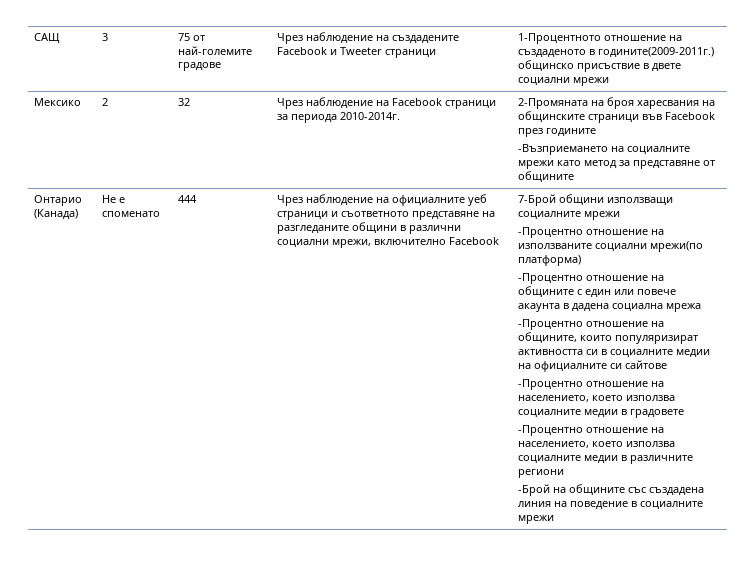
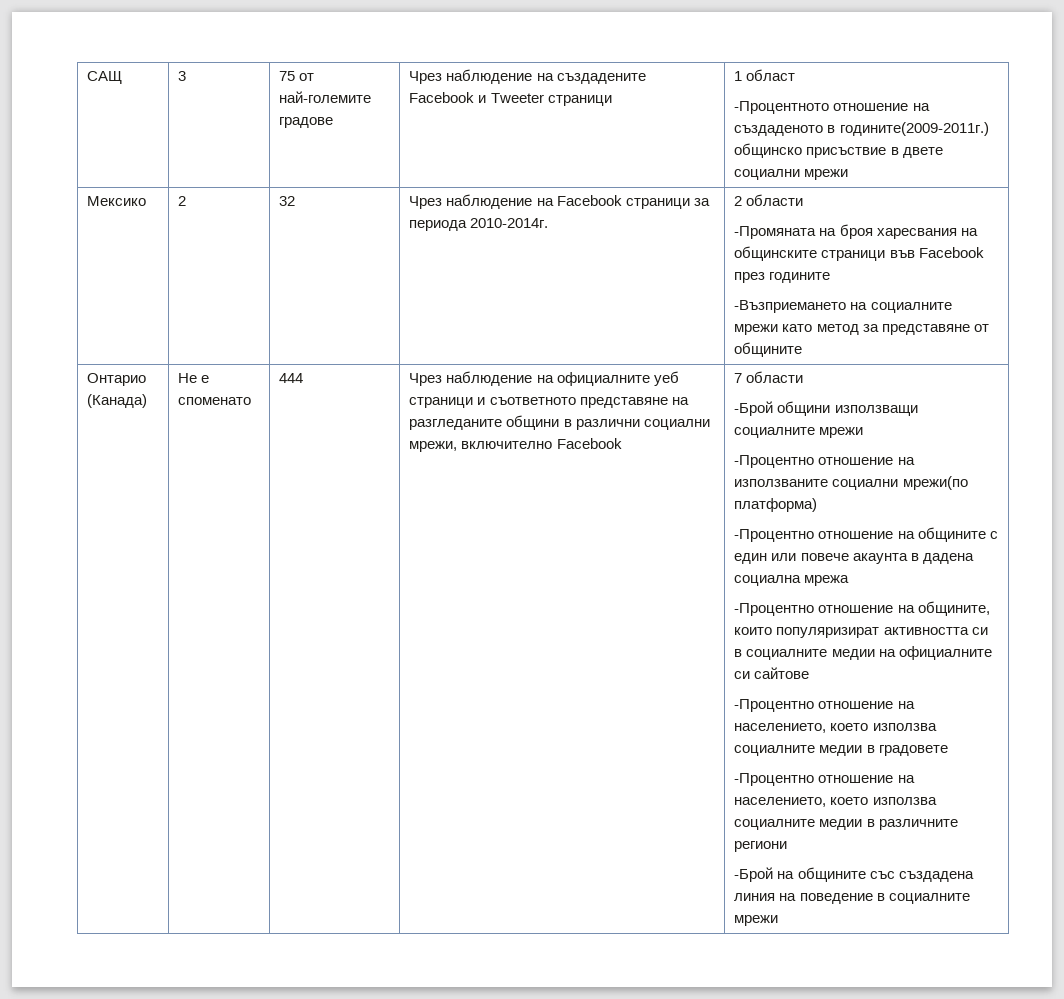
- САЩ | 3 | 75 от най-големите градове | Чрез наблюдение на създадените Facebook и Tweeter страници | 1-Процентното отношение на създаденото в годините(2009-2011г.) общинско присъствие в двете социални мрежи
+ САЩ | 3 | 75 от най-големите градове | Чрез наблюдение на създадените Facebook и Tweeter страници | 1 област
+ -Процентното отношение на създаденото в годините(2009-2011г.) общинско присъствие в двете социални мрежи
- Мексико | 2 | 32 | Чрез наблюдение на Facebook страници за периода 2010-2014г. | 2-Промяната на броя харесвания на общинските страници във Facebook през годините
+ Мексико | 2 | 32 | Чрез наблюдение на Facebook страници за периода 2010-2014г. | 2 области
+ -Промяната на броя харесвания на общинските страници във Facebook през годините
- 7-Брой общини използващи социалните мрежи
+ 7 области
+ -Брой общини използващи социалните мрежи

